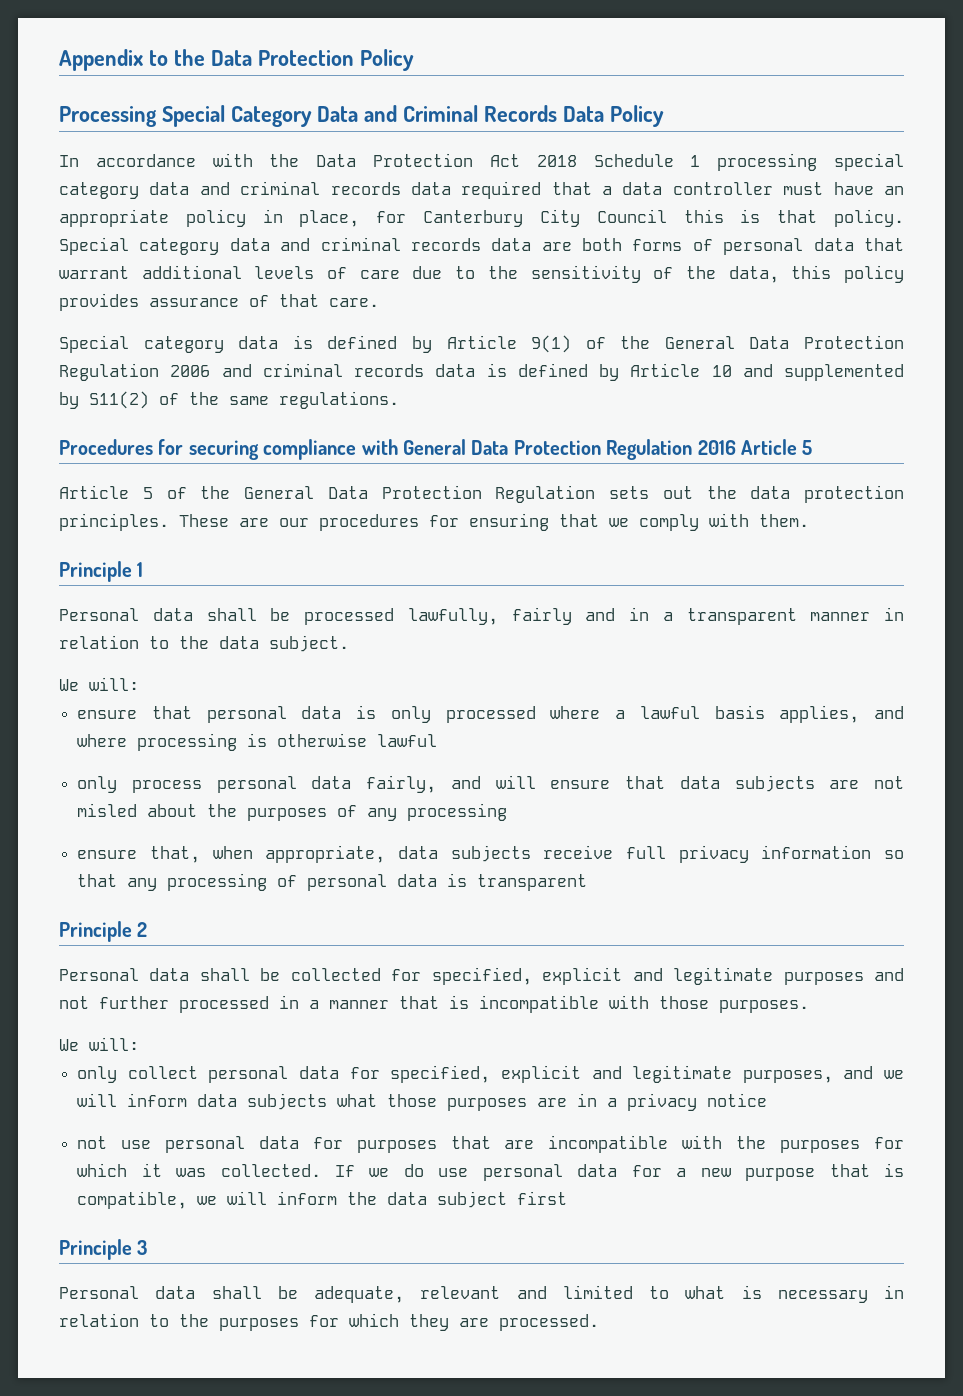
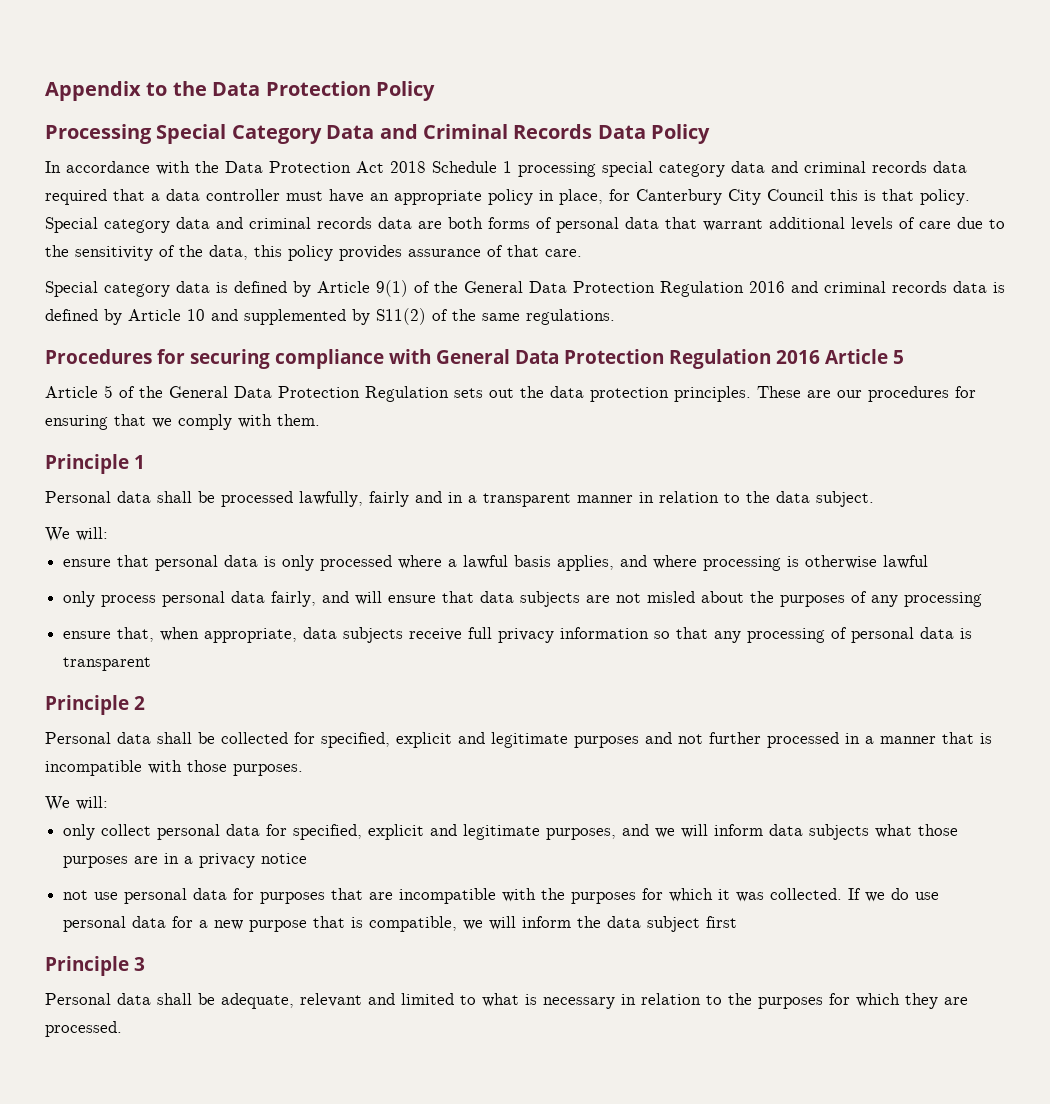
- Special category data is defined by Article 9(1) of the General Data Protection Regulation 2006 and criminal records data is defined by Article 10 and supplemented by S11(2) of the same regulations.
+ Special category data is defined by Article 9(1) of the General Data Protection Regulation 2016 and criminal records data is defined by Article 10 and supplemented by S11(2) of the same regulations.

